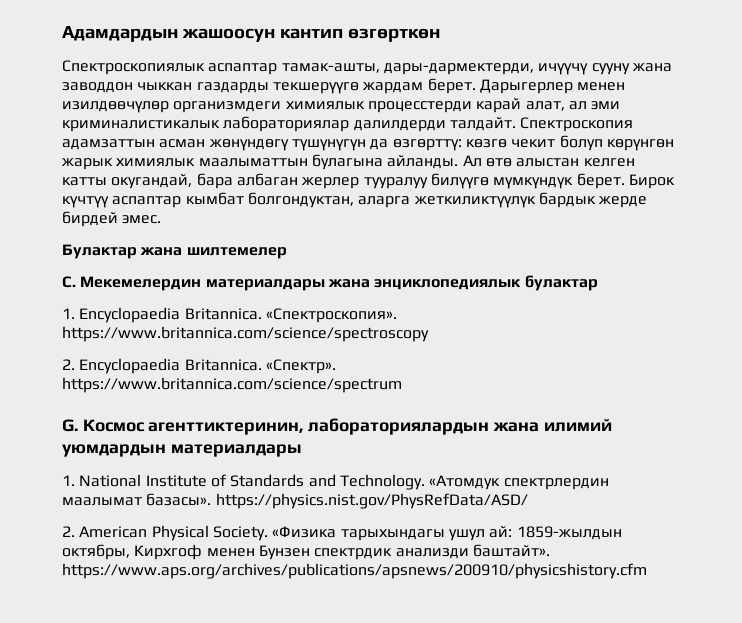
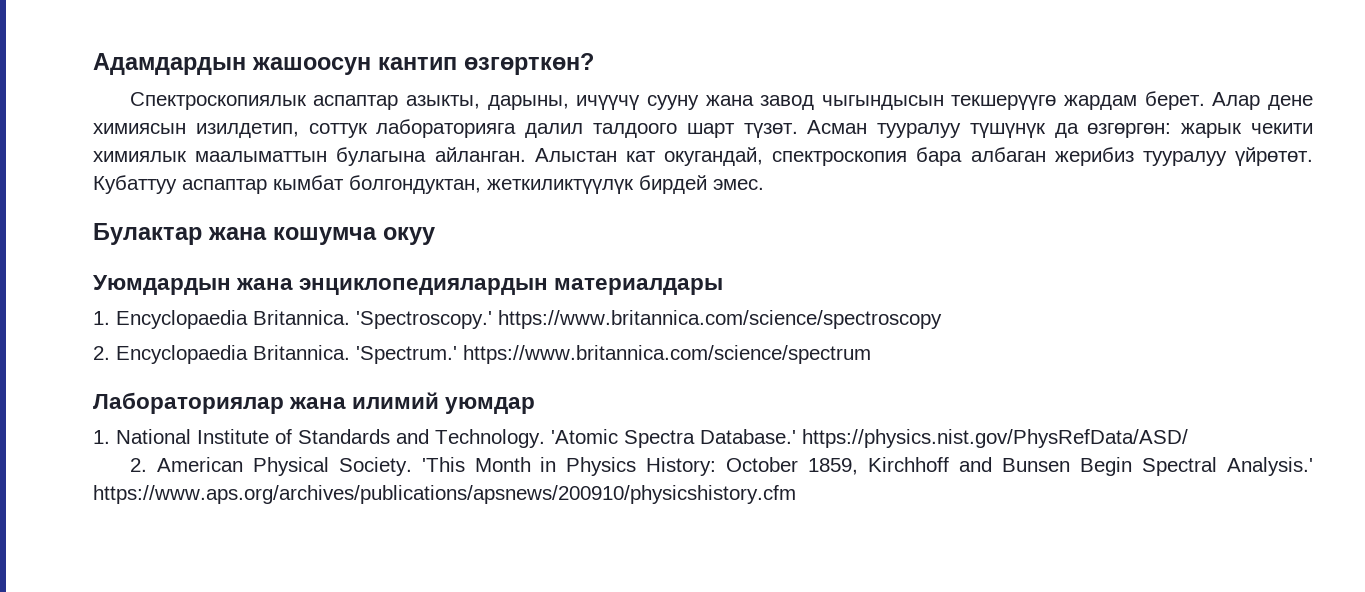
- Адамдардын жашоосун кантип өзгөрткөн
+ Адамдардын жашоосун кантип өзгөрткөн?
- Спектроскопиялык аспаптар тамак-ашты, дары-дармектерди, ичүүчү сууну жана заводдон чыккан газдарды текшерүүгө жардам берет. Дарыгерлер менен изилдөөчүлөр организмдеги химиялык процесстерди карай алат, ал эми криминалистикалык лабораториялар далилдерди талдайт. Спектроскопия адамзаттын асман жөнүндөгү түшүнүгүн да өзгөрттү: көзгө чекит болуп көрүнгөн жарык химиялык маалыматтын булагына айланды. Ал өтө алыстан келген катты окугандай, бара албаган жерлер тууралуу билүүгө мүмкүндүк берет. Бирок күчтүү аспаптар кымбат болгондуктан, аларга жеткиликтүүлүк бардык жерде бирдей эмес.
- Булактар жана шилтемелер
- C. Мекемелердин материалдары жана энциклопедиялык булактар
+ Спектроскопиялык аспаптар азыкты, дарыны, ичүүчү сууну жана завод чыгындысын текшерүүгө жардам берет. Алар дене химиясын изилдетип, соттук лабораторияга далил талдоого шарт түзөт. Асман тууралуу түшүнүк да өзгөргөн: жарык чекити химиялык маалыматтын булагына айланган. Алыстан кат окугандай, спектроскопия бара албаган жерибиз тууралуу үйрөтөт. Кубаттуу аспаптар кымбат болгондуктан, жеткиликтүүлүк бирдей эмес.
+ Булактар жана кошумча окуу
+ Уюмдардын жана энциклопедиялардын материалдары
- «Спектроскопия». https://www.britannica.com/science/spectroscopy
+ 'Spectroscopy.' https://www.britannica.com/science/spectroscopy
- «Спектр». https://www.britannica.com/science/spectrum
+ 'Spectrum.' https://www.britannica.com/science/spectrum
- G. Космос агенттиктеринин, лабораториялардын жана илимий уюмдардын материалдары
+ Лабораториялар жана илимий уюмдар
- «Атомдук спектрлердин маалымат базасы». https://physics.nist.gov/PhysRefData/ASD/
+ 'Atomic Spectra Database.' https://physics.nist.gov/PhysRefData/ASD/
- «Физика тарыхындагы ушул ай: 1859-жылдын октябры, Кирхгоф менен Бунзен спектрдик анализди баштайт». https://www.aps.org/archives/publications/apsnews/200910/physicshistory.cfm
+ 'This Month in Physics History: October 1859, Kirchhoff and Bunsen Begin Spectral Analysis.' https://www.aps.org/archives/publications/apsnews/200910/physicshistory.cfm

